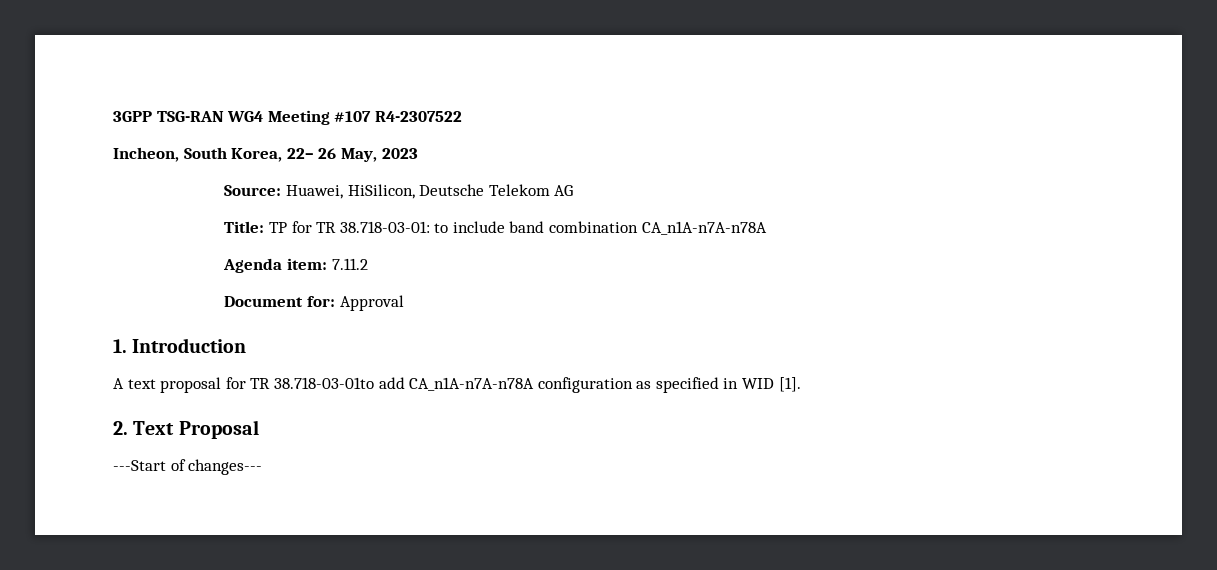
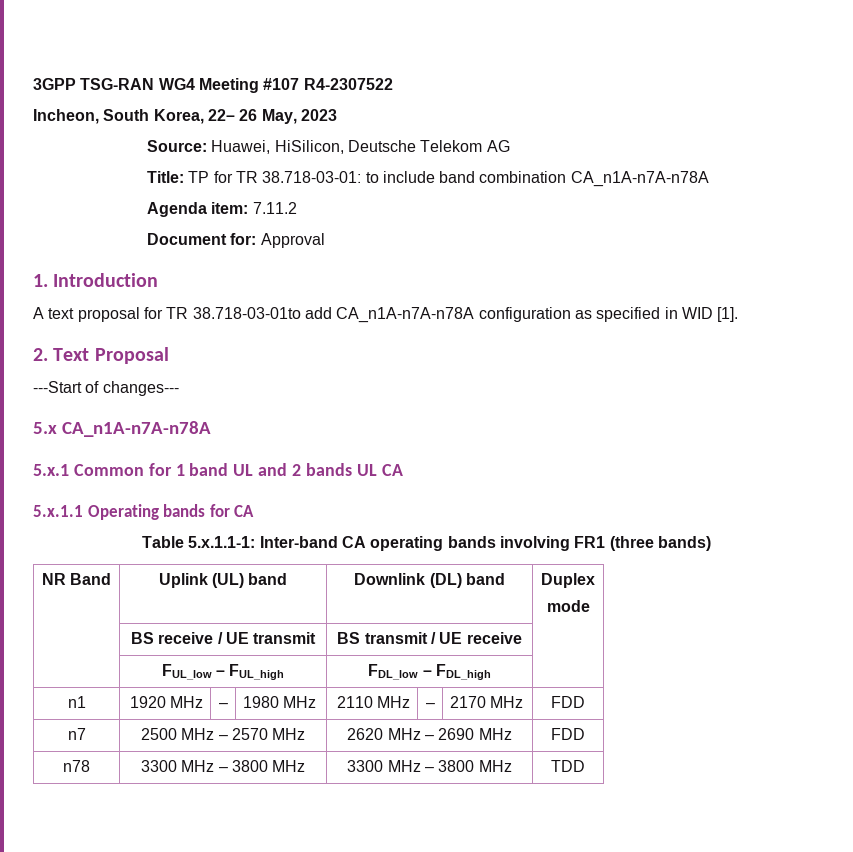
+ 5.x CA_n1A-n7A-n78A
+ 5.x.1 Common for 1 band UL and 2 bands UL CA
+ 5.x.1.1 Operating bands for CA
+ Table 5.x.1.1-1: Inter-band CA operating bands involving FR1 (three bands)
+ NR Band | Uplink (UL) band | Downlink (DL) band | Duplex
+ mode
+ | BS receive / UE transmit | BS transmit / UE receive |
+ | FUL_low – FUL_high | FDL_low – FDL_high |
+ n1 | 1920 MHz | – | 1980 MHz | 2110 MHz | – | 2170 MHz | FDD
+ n7 | 2500 MHz – 2570 MHz | 2620 MHz – 2690 MHz | FDD
+ n78 | 3300 MHz – 3800 MHz | 3300 MHz – 3800 MHz | TDD

